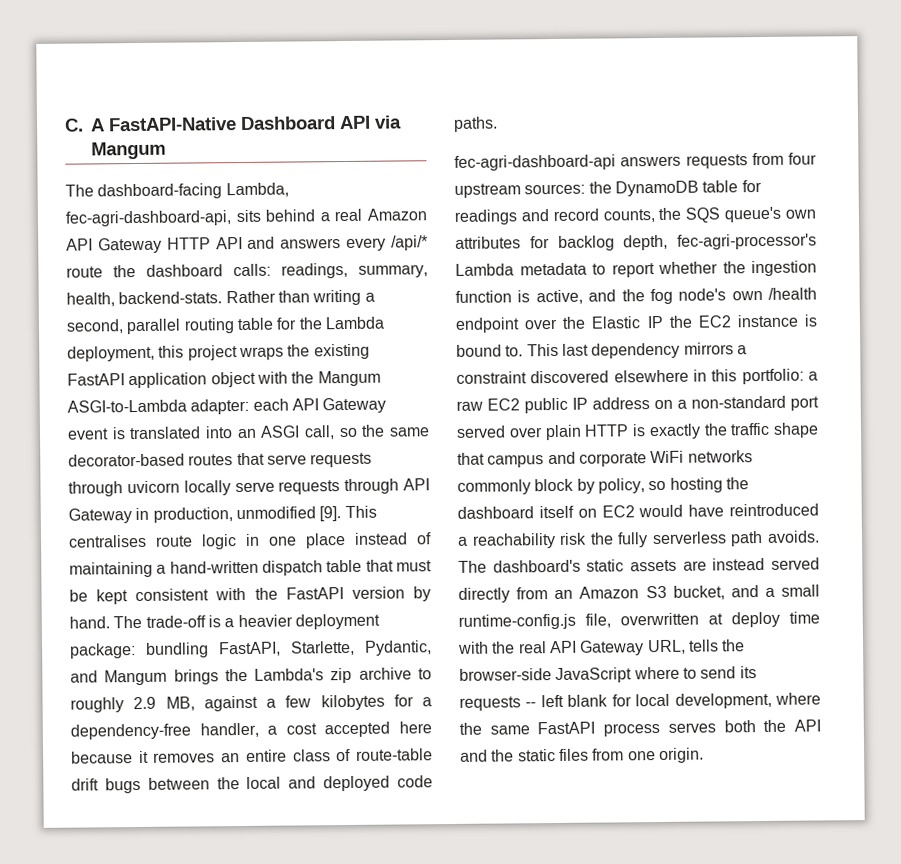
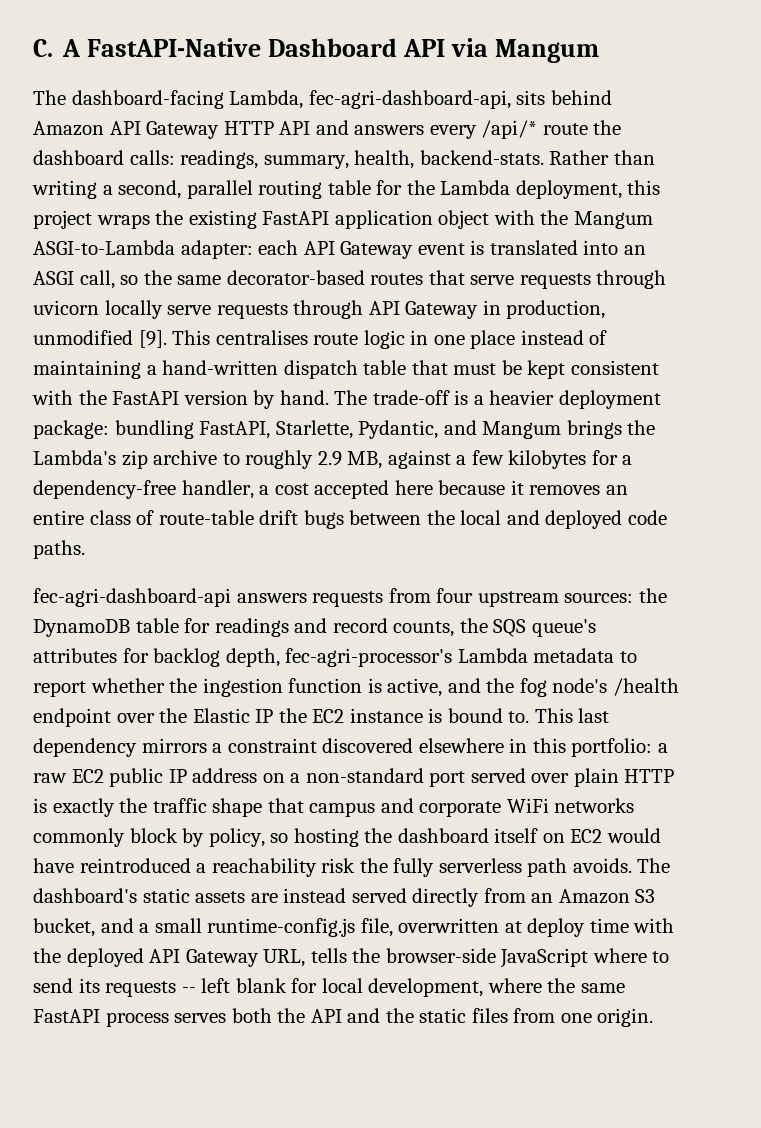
- The dashboard-facing Lambda, fec-agri-dashboard-api, sits behind a real Amazon API Gateway HTTP API and answers every /api/* route the dashboard calls: readings, summary, health, backend-stats.
+ The dashboard-facing Lambda, fec-agri-dashboard-api, sits behind Amazon API Gateway HTTP API and answers every /api/* route the dashboard calls: readings, summary, health, backend-stats.
- fec-agri-dashboard-api answers requests from four upstream sources: the DynamoDB table for readings and record counts, the SQS queue's own attributes for backlog depth, fec-agri-processor's Lambda metadata to report whether the ingestion function is active, and the fog node's own /health endpoint over the Elastic IP the EC2 instance is bound to.
+ fec-agri-dashboard-api answers requests from four upstream sources: the DynamoDB table for readings and record counts, the SQS queue's attributes for backlog depth, fec-agri-processor's Lambda metadata to report whether the ingestion function is active, and the fog node's /health endpoint over the Elastic IP the EC2 instance is bound to.
- The dashboard's static assets are instead served directly from an Amazon S3 bucket, and a small runtime-config.js file, overwritten at deploy time with the real API Gateway URL, tells the browser-side JavaScript where to send its requests -- left blank for local development, where the same FastAPI process serves both the API and the static files from one origin.
+ The dashboard's static assets are instead served directly from an Amazon S3 bucket, and a small runtime-config.js file, overwritten at deploy time with the deployed API Gateway URL, tells the browser-side JavaScript where to send its requests -- left blank for local development, where the same FastAPI process serves both the API and the static files from one origin.

